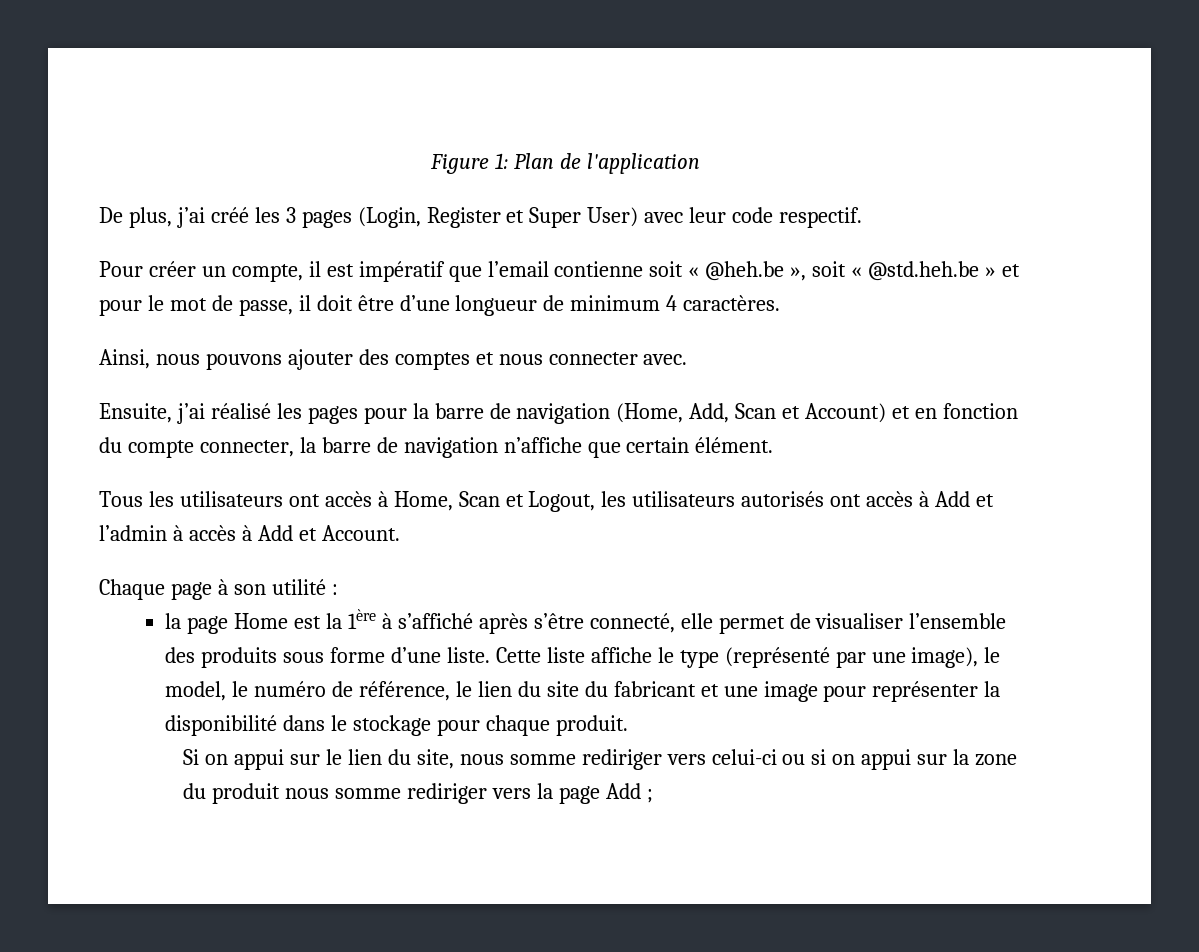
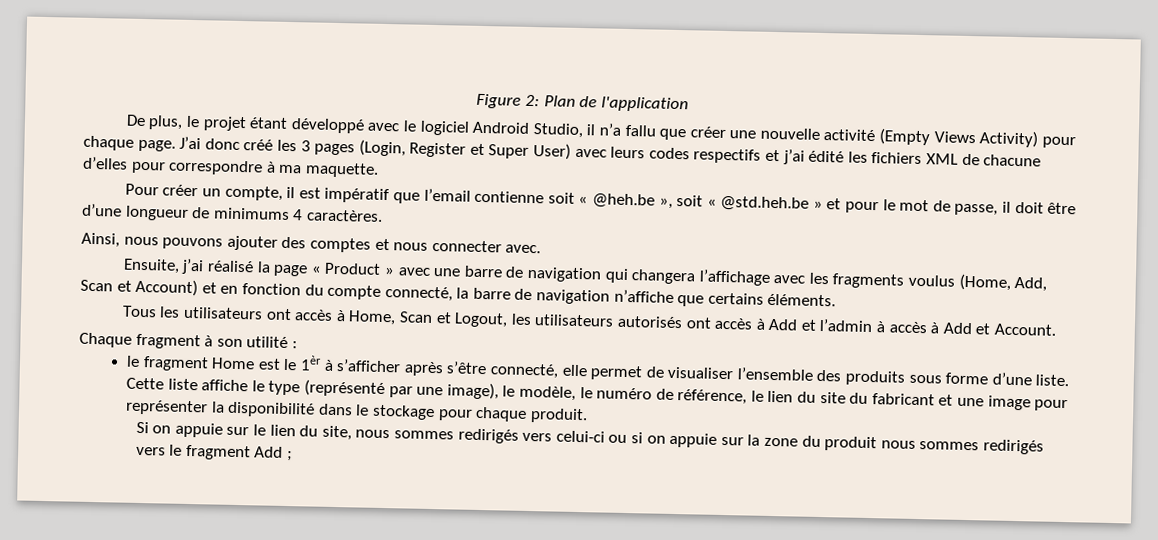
- Figure 1: Plan de l'application
+ Figure 2: Plan de l'application
- De plus, j’ai créé les 3 pages (Login, Register et Super User) avec leur code respectif.
+ De plus, le projet étant développé avec le logiciel Android Studio, il n’a fallu que créer une nouvelle activité (Empty Views Activity) pour chaque page. J’ai donc créé les 3 pages (Login, Register et Super User) avec leurs codes respectifs et j’ai édité les fichiers XML de chacune d’elles pour correspondre à ma maquette.
- Pour créer un compte, il est impératif que l’email contienne soit « @heh.be », soit « @std.heh.be » et pour le mot de passe, il doit être d’une longueur de minimum 4 caractères.
+ Pour créer un compte, il est impératif que l’email contienne soit « @heh.be », soit « @std.heh.be » et pour le mot de passe, il doit être d’une longueur de minimums 4 caractères.
- Ensuite, j’ai réalisé les pages pour la barre de navigation (Home, Add, Scan et Account) et en fonction du compte connecter, la barre de navigation n’affiche que certain élément.
+ Ensuite, j’ai réalisé la page « Product » avec une barre de navigation qui changera l’affichage avec les fragments voulus (Home, Add, Scan et Account) et en fonction du compte connecté, la barre de navigation n’affiche que certains éléments.
- Chaque page à son utilité :
+ Chaque fragment à son utilité :
- la page Home est la 1ère à s’affiché après s’être connecté, elle permet de visualiser l’ensemble des produits sous forme d’une liste.
+ le fragment Home est le 1èr à s’afficher après s’être connecté, elle permet de visualiser l’ensemble des produits sous forme d’une liste.
- Cette liste affiche le type (représenté par une image), le model, le numéro de référence, le lien du site du fabricant et une image pour représenter la disponibilité dans le stockage pour chaque produit.
+ Cette liste affiche le type (représenté par une image), le modèle, le numéro de référence, le lien du site du fabricant et une image pour représenter la disponibilité dans le stockage pour chaque produit.
- Si on appui sur le lien du site, nous somme rediriger vers celui-ci ou si on appui sur la zone du produit nous somme rediriger vers la page Add ;
+ Si on appuie sur le lien du site, nous sommes redirigés vers celui-ci ou si on appuie sur la zone du produit nous sommes redirigés vers le fragment Add ;

